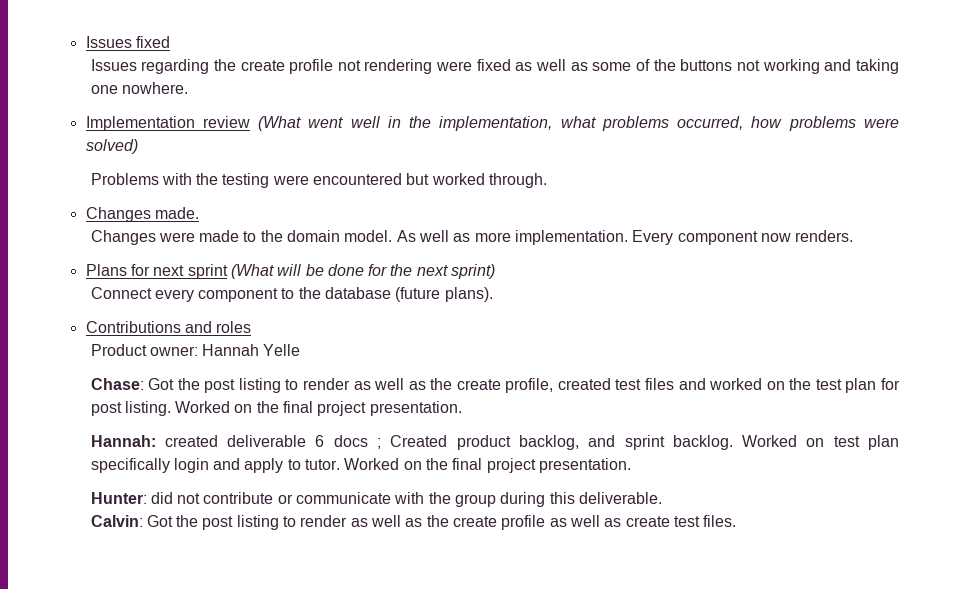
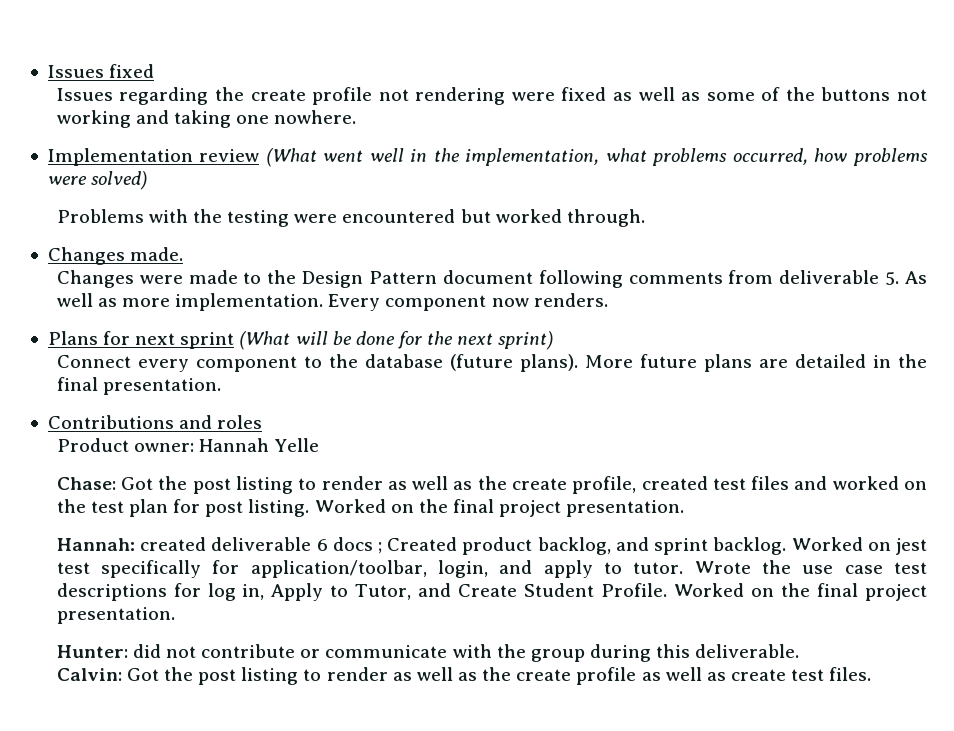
- Changes were made to the domain model. As well as more implementation.
+ Changes were made to the Design Pattern document following comments from deliverable 5. As well as more implementation.
+ More future plans are detailed in the final presentation.
- Worked on test plan specifically login and apply to tutor.
+ Worked on jest test specifically for application/toolbar, login, and apply to tutor. Wrote the use case test descriptions for log in, Apply to Tutor, and Create Student Profile.

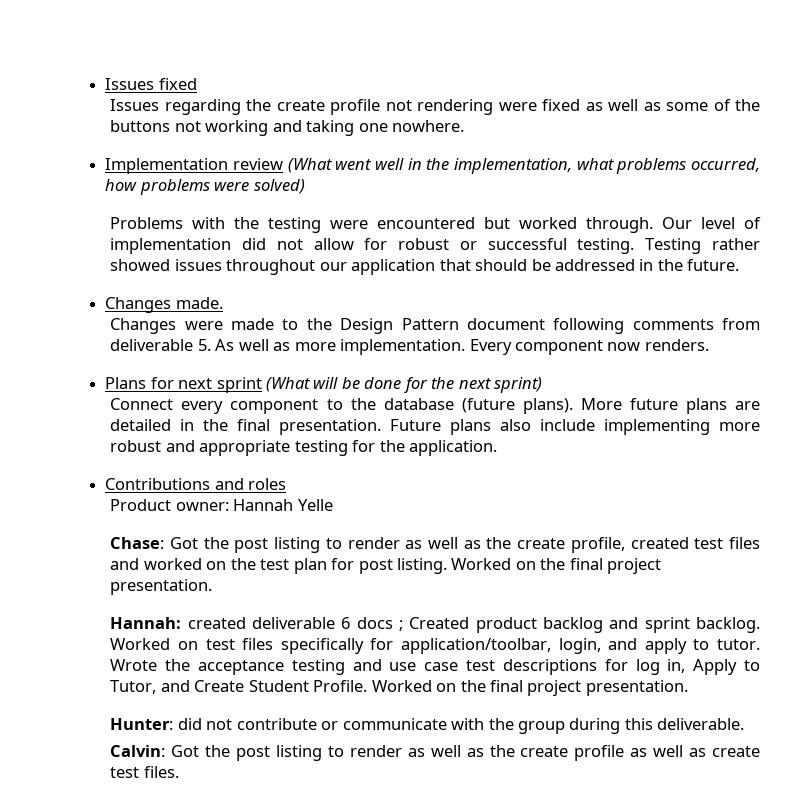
+ Our level of implementation did not allow for robust or successful testing. Testing rather showed issues throughout our application that should be addressed in the future.
+ Future plans also include implementing more robust and appropriate testing for the application.
- Hannah: created deliverable 6 docs ; Created product backlog, and sprint backlog.
+ Hannah: created deliverable 6 docs ; Created product backlog and sprint backlog.
- Worked on jest test specifically for application/toolbar, login, and apply to tutor.
+ Worked on test files specifically for application/toolbar, login, and apply to tutor.
- Wrote the use case test descriptions for log in, Apply to Tutor, and Create Student Profile.
+ Wrote the acceptance testing and use case test descriptions for log in, Apply to Tutor, and Create Student Profile.

